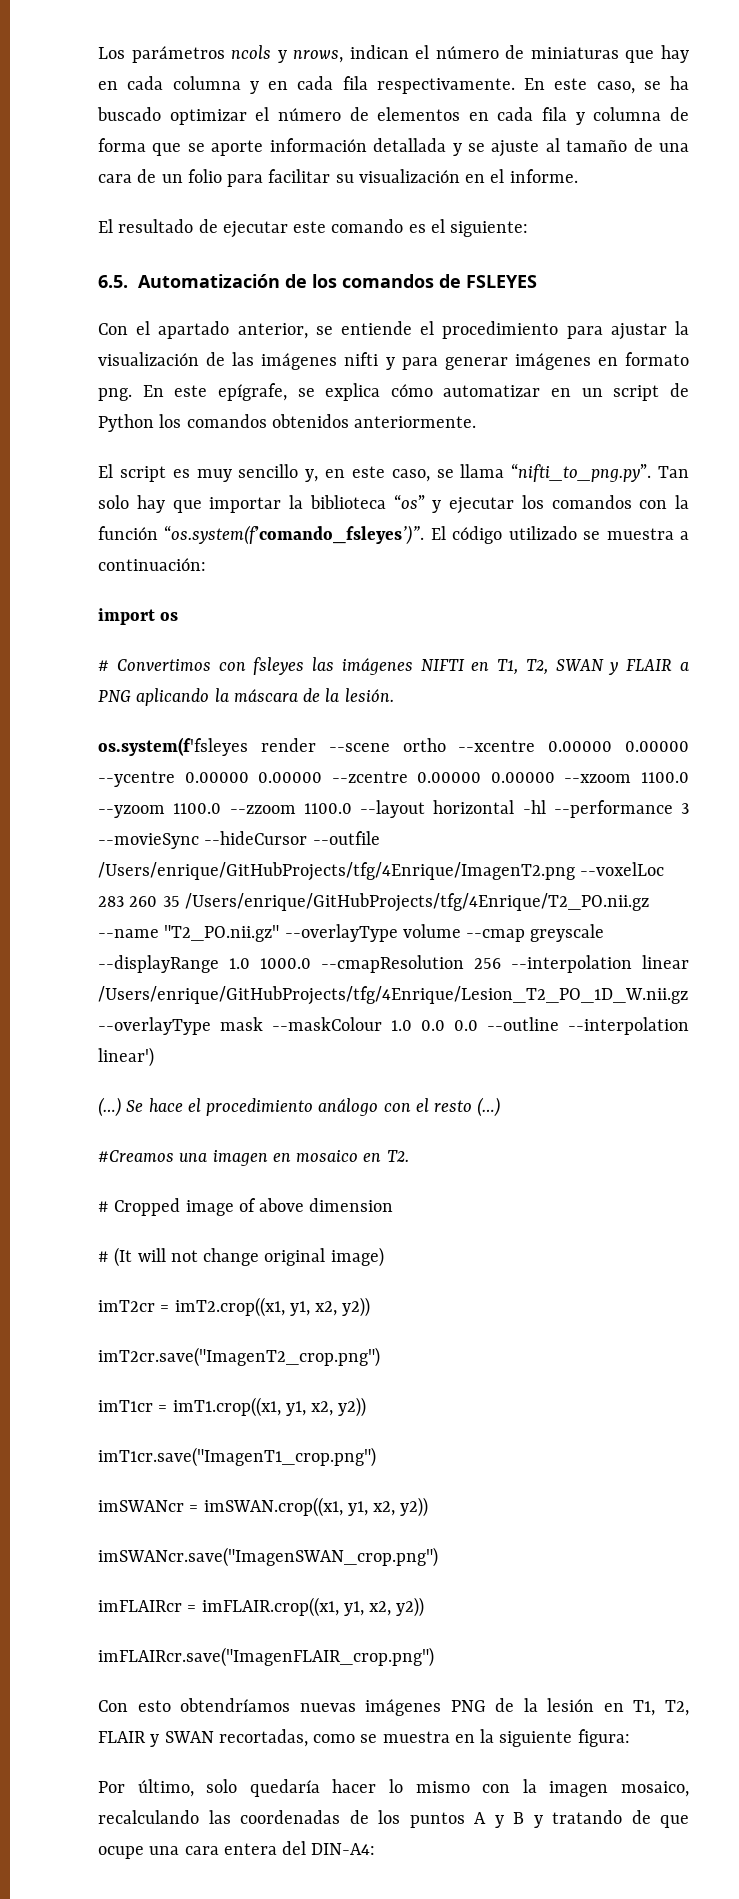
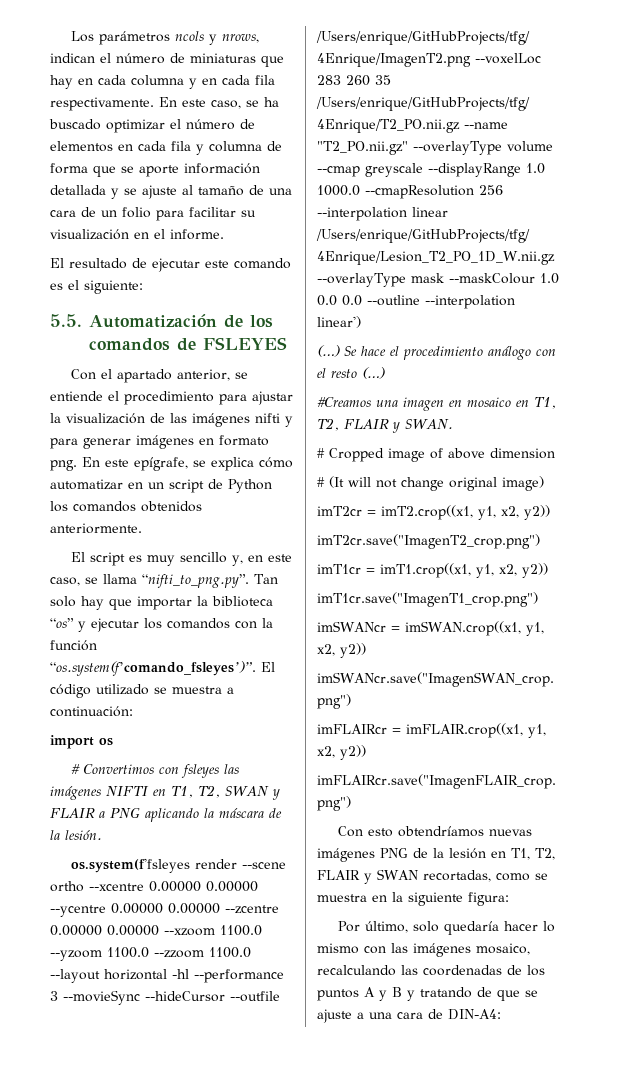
- 6.5. Automatización de los comandos de FSLEYES
+ 5.5. Automatización de los comandos de FSLEYES
- #Creamos una imagen en mosaico en T2.
+ #Creamos una imagen en mosaico en T1, T2, FLAIR y SWAN.
- Por último, solo quedaría hacer lo mismo con la imagen mosaico, recalculando las coordenadas de los puntos A y B y tratando de que ocupe una cara entera del DIN-A4:
+ Por último, solo quedaría hacer lo mismo con las imágenes mosaico, recalculando las coordenadas de los puntos A y B y tratando de que se ajuste a una cara de DIN-A4:

